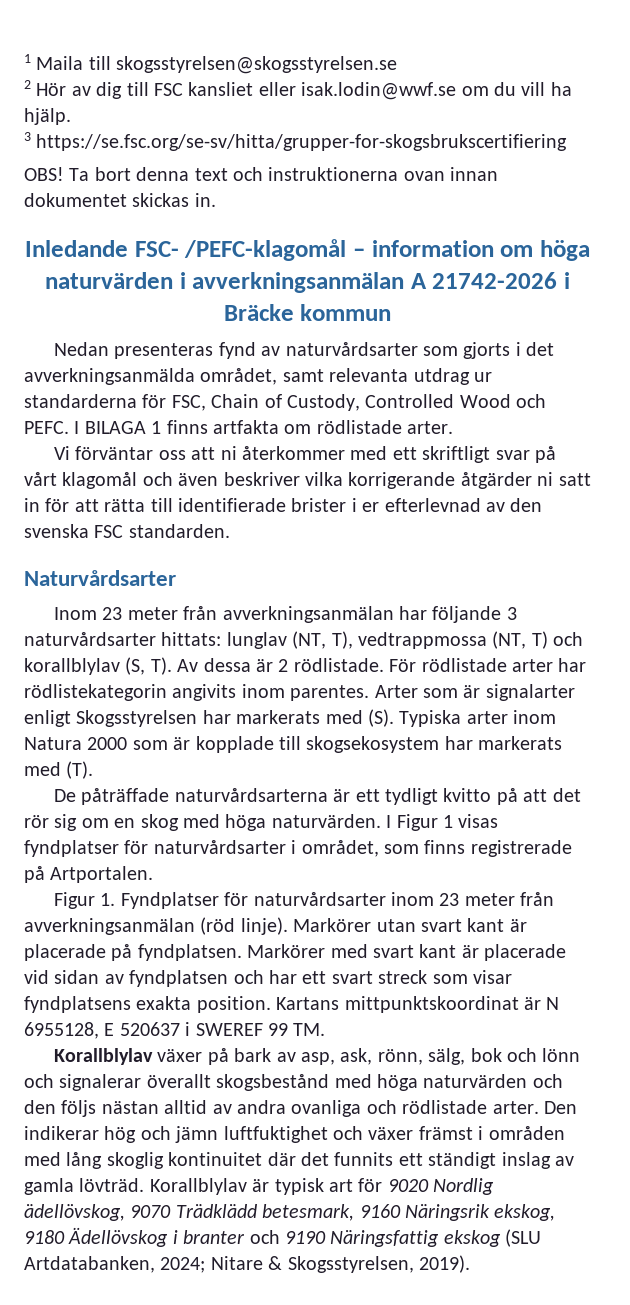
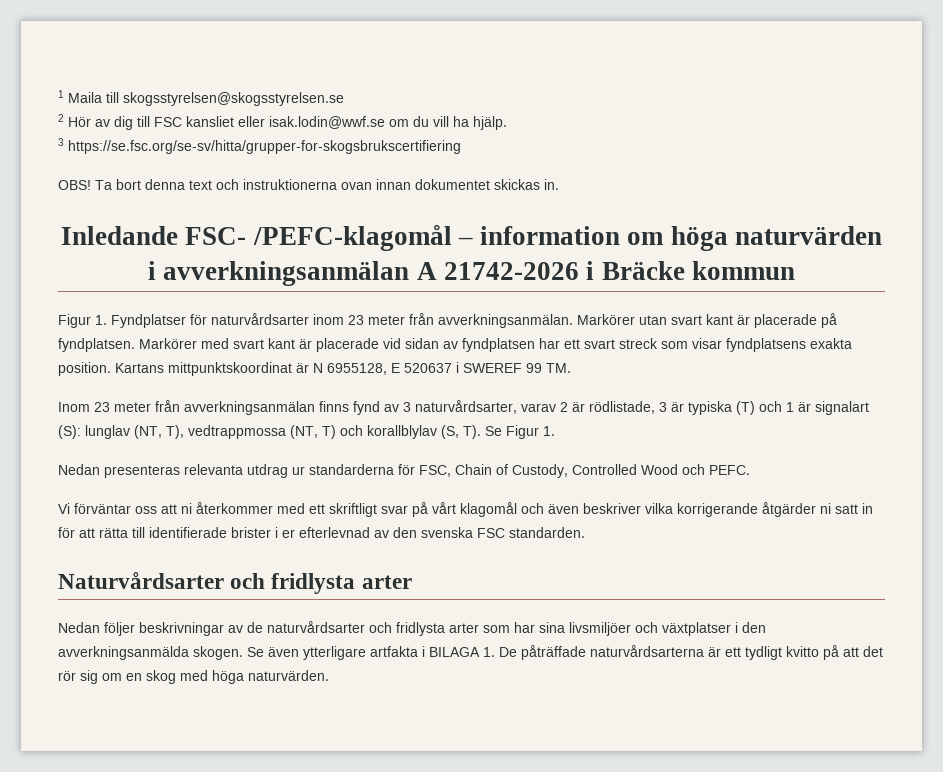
- Nedan presenteras fynd av naturvårdsarter som gjorts i det avverkningsanmälda området, samt relevanta utdrag ur standarderna för FSC, Chain of Custody, Controlled Wood och PEFC. I BILAGA 1 finns artfakta om rödlistade arter.
+ Figur 1. Fyndplatser för naturvårdsarter inom 23 meter från avverkningsanmälan. Markörer utan svart kant är placerade på fyndplatsen. Markörer med svart kant är placerade vid sidan av fyndplatsen har ett svart streck som visar fyndplatsens exakta position. Kartans mittpunktskoordinat är N 6955128, E 520637 i SWEREF 99 TM.
+ Inom 23 meter från avverkningsanmälan finns fynd av 3 naturvårdsarter, varav 2 är rödlistade, 3 är typiska (T) och 1 är signalart (S): lunglav (NT, T), vedtrappmossa (NT, T) och korallblylav (S, T). Se Figur 1.
+ Nedan presenteras relevanta utdrag ur standarderna för FSC, Chain of Custody, Controlled Wood och PEFC.
- Naturvårdsarter
- Inom 23 meter från avverkningsanmälan har följande 3 naturvårdsarter hittats: lunglav (NT, T), vedtrappmossa (NT, T) och korallblylav (S, T). Av dessa är 2 rödlistade. För rödlistade arter har rödlistekategorin angivits inom parentes. Arter som är signalarter enligt Skogsstyrelsen har markerats med (S). Typiska arter inom Natura 2000 som är kopplade till skogsekosystem har markerats med (T).
- De påträffade naturvårdsarterna är ett tydligt kvitto på att det rör sig om en skog med höga naturvärden. I Figur 1 visas fyndplatser för naturvårdsarter i området, som finns registrerade på Artportalen.
- Figur 1. Fyndplatser för naturvårdsarter inom 23 meter från avverkningsanmälan (röd linje). Markörer utan svart kant är placerade på fyndplatsen. Markörer med svart kant är placerade vid sidan av fyndplatsen och har ett svart streck som visar fyndplatsens exakta position. Kartans mittpunktskoordinat är N 6955128, E 520637 i SWEREF 99 TM.
- Korallblylav växer på bark av asp, ask, rönn, sälg, bok och lönn och signalerar överallt skogsbestånd med höga naturvärden och den följs nästan alltid av andra ovanliga och rödlistade arter. Den indikerar hög och jämn luftfuktighet och växer främst i områden med lång skoglig kontinuitet där det funnits ett ständigt inslag av gamla lövträd. Korallblylav är typisk art för 9020 Nordlig ädellövskog, 9070 Trädklädd betesmark, 9160 Näringsrik ekskog, 9180 Ädellövskog i branter och 9190 Näringsfattig ekskog (SLU Artdatabanken, 2024; Nitare & Skogsstyrelsen, 2019).
+ Naturvårdsarter och fridlysta arter
+ Nedan följer beskrivningar av de naturvårdsarter och fridlysta arter som har sina livsmiljöer och växtplatser i den avverkningsanmälda skogen. Se även ytterligare artfakta i BILAGA 1. De påträffade naturvårdsarterna är ett tydligt kvitto på att det rör sig om en skog med höga naturvärden.

